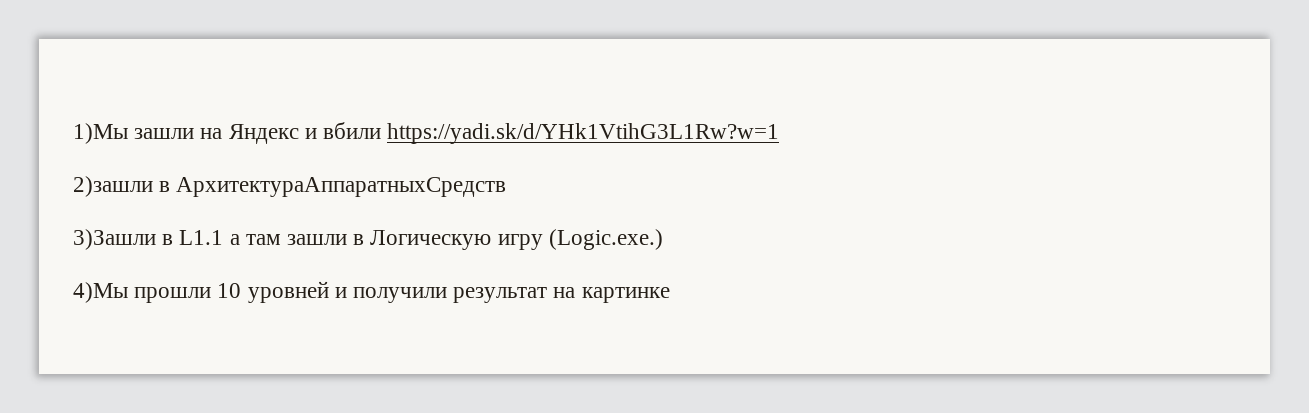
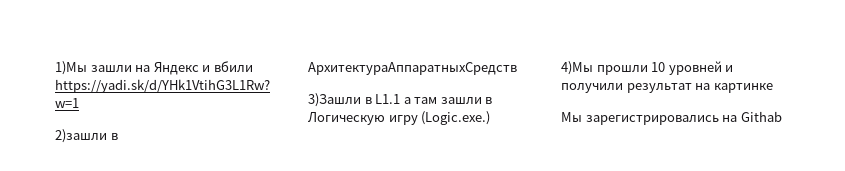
+ Мы зарегистрировались на Githab

